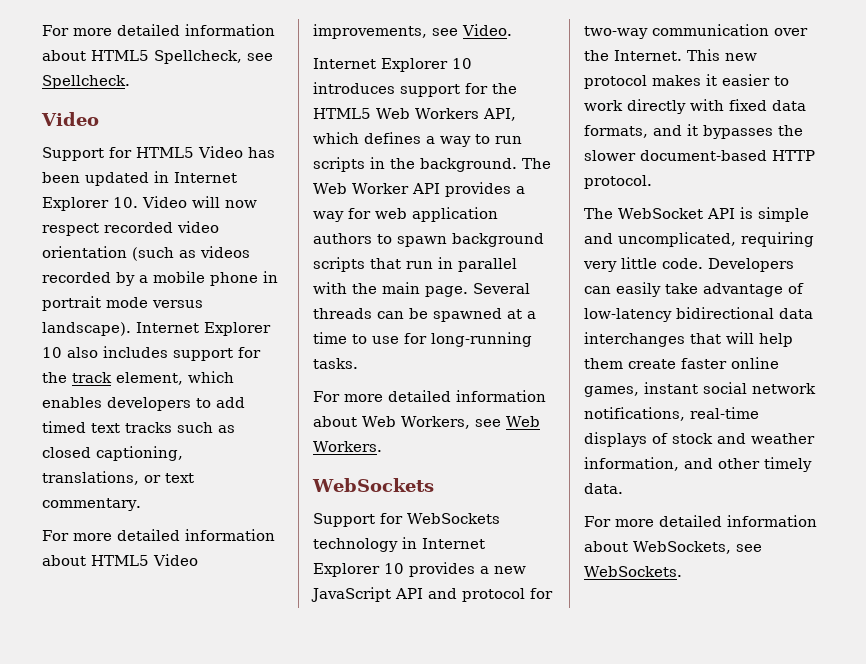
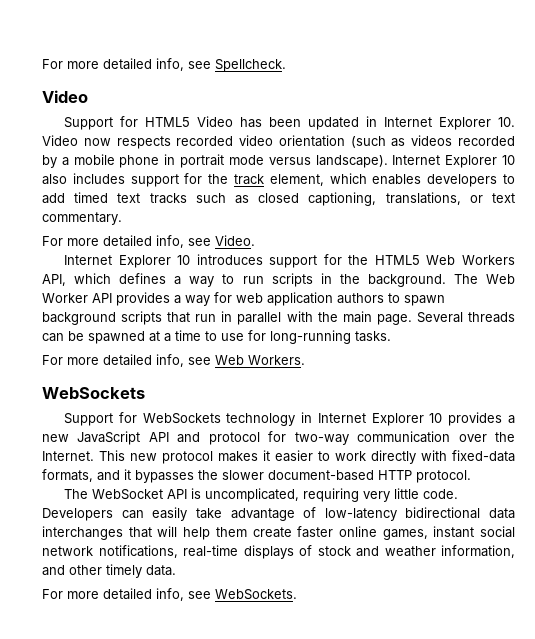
- For more detailed information about HTML5 Spellcheck, see Spellcheck.
+ For more detailed info, see Spellcheck.
- Support for HTML5 Video has been updated in Internet Explorer 10. Video will now respect recorded video orientation (such as videos recorded by a mobile phone in portrait mode versus landscape).
+ Support for HTML5 Video has been updated in Internet Explorer 10. Video now respects recorded video orientation (such as videos recorded by a mobile phone in portrait mode versus landscape).
- For more detailed information about HTML5 Video improvements, see Video.
+ For more detailed info, see Video.
- For more detailed information about Web Workers, see Web Workers.
+ For more detailed info, see Web Workers.
- This new protocol makes it easier to work directly with fixed data formats, and it bypasses the slower document-based HTTP protocol.
+ This new protocol makes it easier to work directly with fixed-data formats, and it bypasses the slower document-based HTTP protocol.
- The WebSocket API is simple and uncomplicated, requiring very little code.
+ The WebSocket API is uncomplicated, requiring very little code.
- For more detailed information about WebSockets, see WebSockets.
+ For more detailed info, see WebSockets.

